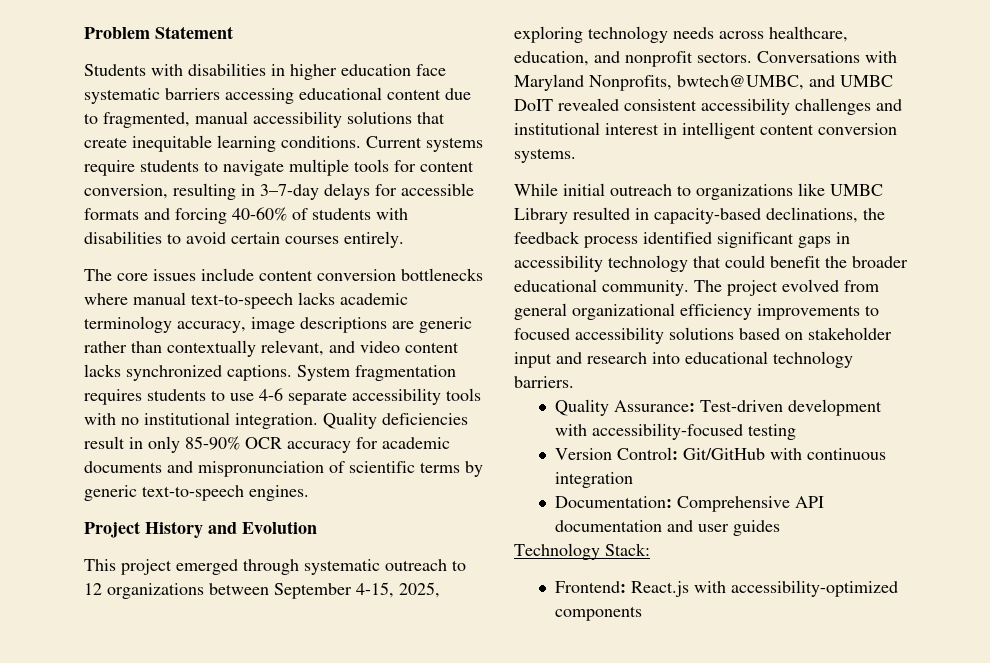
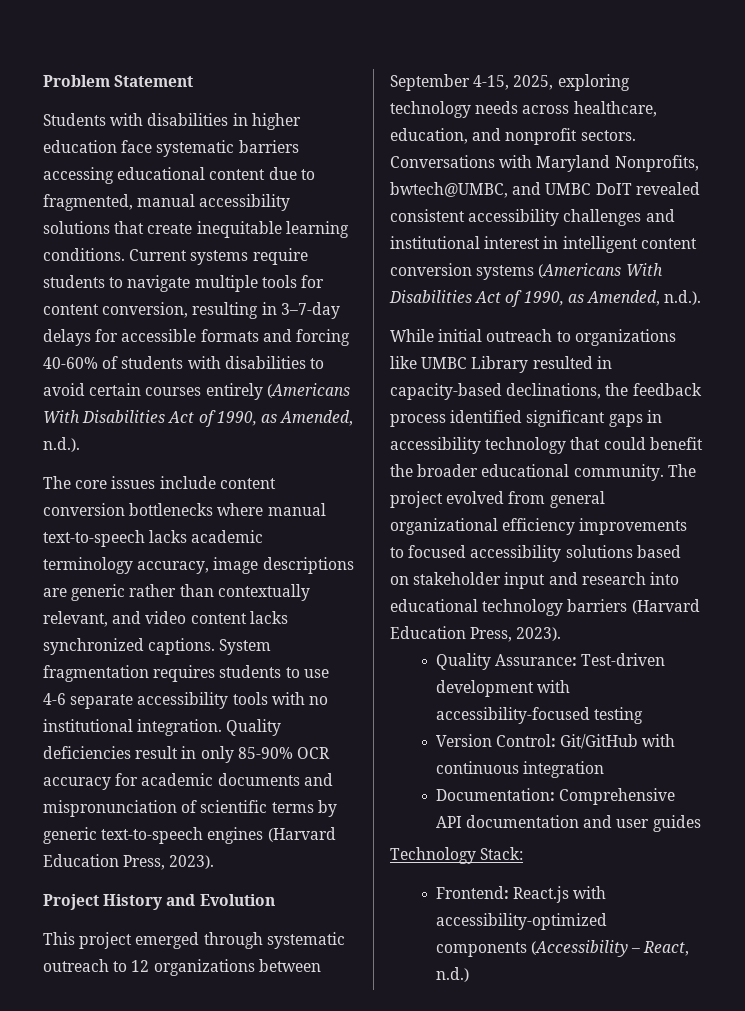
- Current systems require students to navigate multiple tools for content conversion, resulting in 3–7-day delays for accessible formats and forcing 40-60% of students with disabilities to avoid certain courses entirely.
+ Current systems require students to navigate multiple tools for content conversion, resulting in 3–7-day delays for accessible formats and forcing 40-60% of students with disabilities to avoid certain courses entirely (Americans With Disabilities Act of 1990, as Amended, n.d.).
- Quality deficiencies result in only 85-90% OCR accuracy for academic documents and mispronunciation of scientific terms by generic text-to-speech engines.
+ Quality deficiencies result in only 85-90% OCR accuracy for academic documents and mispronunciation of scientific terms by generic text-to-speech engines (Harvard Education Press, 2023).
- Conversations with Maryland Nonprofits, bwtech@UMBC, and UMBC DoIT revealed consistent accessibility challenges and institutional interest in intelligent content conversion systems.
+ Conversations with Maryland Nonprofits, bwtech@UMBC, and UMBC DoIT revealed consistent accessibility challenges and institutional interest in intelligent content conversion systems (Americans With Disabilities Act of 1990, as Amended, n.d.).
- The project evolved from general organizational efficiency improvements to focused accessibility solutions based on stakeholder input and research into educational technology barriers.
+ The project evolved from general organizational efficiency improvements to focused accessibility solutions based on stakeholder input and research into educational technology barriers (Harvard Education Press, 2023).
- Frontend: React.js with accessibility-optimized components
+ Frontend: React.js with accessibility-optimized components (Accessibility – React, n.d.)

